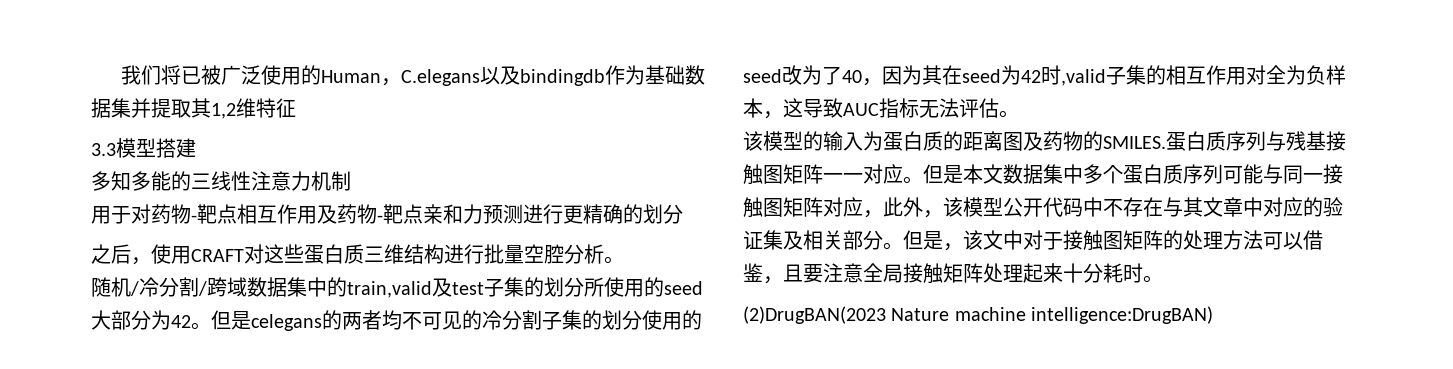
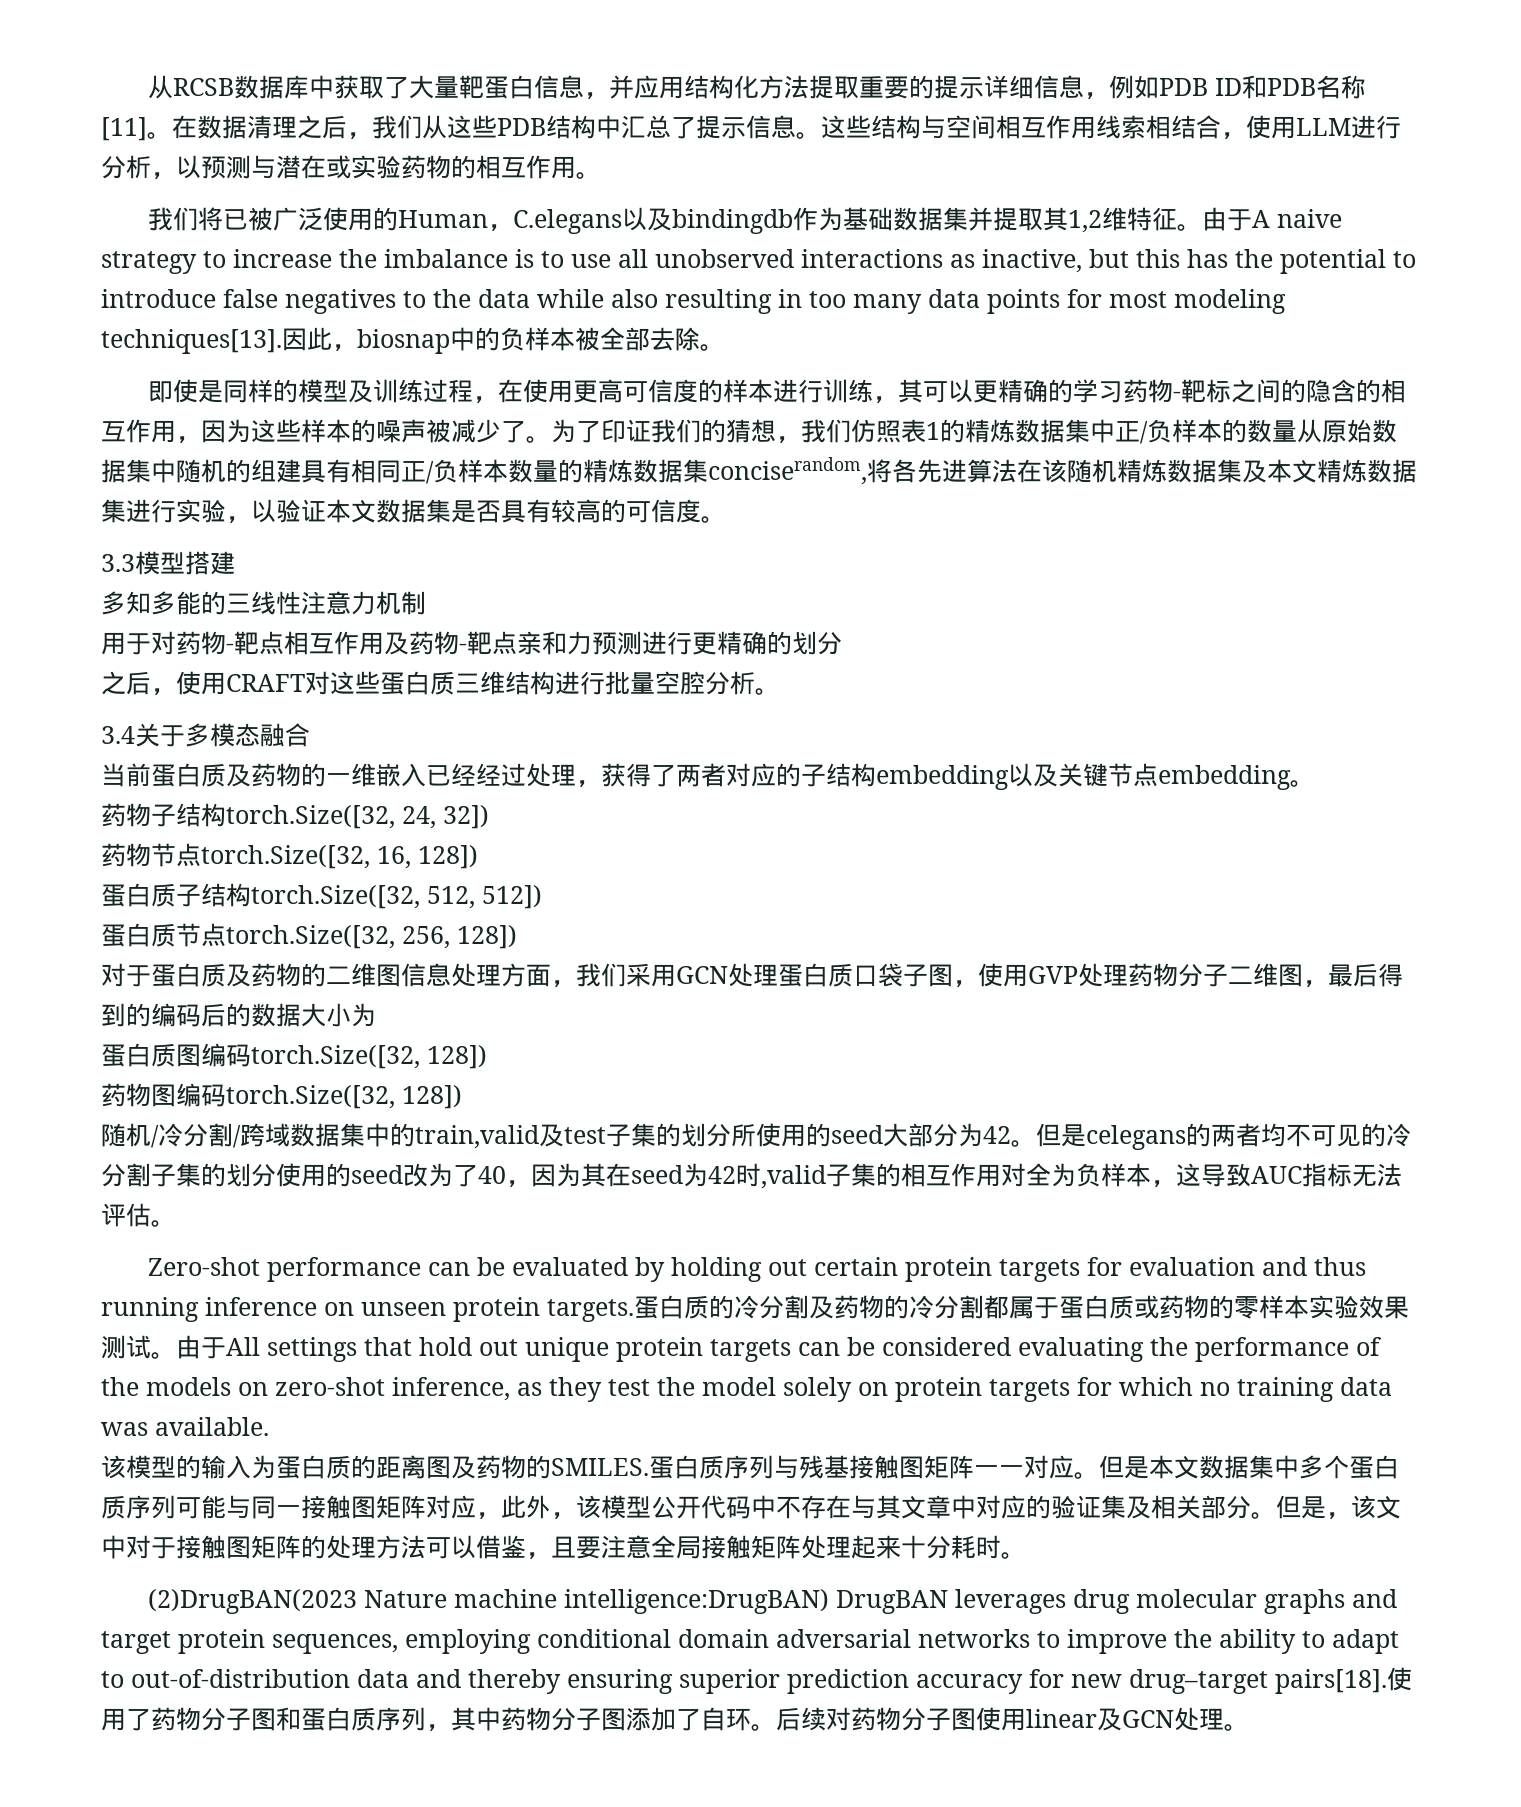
+ 从RCSB数据库中获取了大量靶蛋白信息，并应用结构化方法提取重要的提示详细信息，例如PDB ID和PDB名称[11]。在数据清理之后，我们从这些PDB结构中汇总了提示信息。这些结构与空间相互作用线索相结合，使用LLM进行分析，以预测与潜在或实验药物的相互作用。
- 我们将已被广泛使用的Human，C.elegans以及bindingdb作为基础数据集并提取其1,2维特征
+ 我们将已被广泛使用的Human，C.elegans以及bindingdb作为基础数据集并提取其1,2维特征。由于A naive strategy to increase the imbalance is to use all unobserved interactions as inactive, but this has the potential to introduce false negatives to the data while also resulting in too many data points for most modeling techniques[13].因此，biosnap中的负样本被全部去除。
+ 即使是同样的模型及训练过程，在使用更高可信度的样本进行训练，其可以更精确的学习药物-靶标之间的隐含的相互作用，因为这些样本的噪声被减少了。为了印证我们的猜想，我们仿照表1的精炼数据集中正/负样本的数量从原始数据集中随机的组建具有相同正/负样本数量的精炼数据集conciserandom,将各先进算法在该随机精炼数据集及本文精炼数据集进行实验，以验证本文数据集是否具有较高的可信度。
+ 3.4关于多模态融合
+ 当前蛋白质及药物的一维嵌入已经经过处理，获得了两者对应的子结构embedding以及关键节点embedding。
+ 药物子结构torch.Size([32, 24, 32])
+ 药物节点torch.Size([32, 16, 128])
+ 蛋白质子结构torch.Size([32, 512, 512])
+ 蛋白质节点torch.Size([32, 256, 128])
+ 对于蛋白质及药物的二维图信息处理方面，我们采用GCN处理蛋白质口袋子图，使用GVP处理药物分子二维图，最后得到的编码后的数据大小为
+ 蛋白质图编码torch.Size([32, 128])
+ 药物图编码torch.Size([32, 128])
+ Zero-shot performance can be evaluated by holding out certain protein targets for evaluation and thus running inference on unseen protein targets.蛋白质的冷分割及药物的冷分割都属于蛋白质或药物的零样本实验效果测试。由于All settings that hold out unique protein targets can be considered evaluating the performance of the models on zero-shot inference, as they test the model solely on protein targets for which no training data was available.
- (2)DrugBAN(2023 Nature machine intelligence:DrugBAN)
+ (2)DrugBAN(2023 Nature machine intelligence:DrugBAN) DrugBAN leverages drug molecular graphs and target protein sequences, employing conditional domain adversarial networks to improve the ability to adapt to out-of-distribution data and thereby ensuring superior prediction accuracy for new drug–target pairs[18].使用了药物分子图和蛋白质序列，其中药物分子图添加了自环。后续对药物分子图使用linear及GCN处理。

